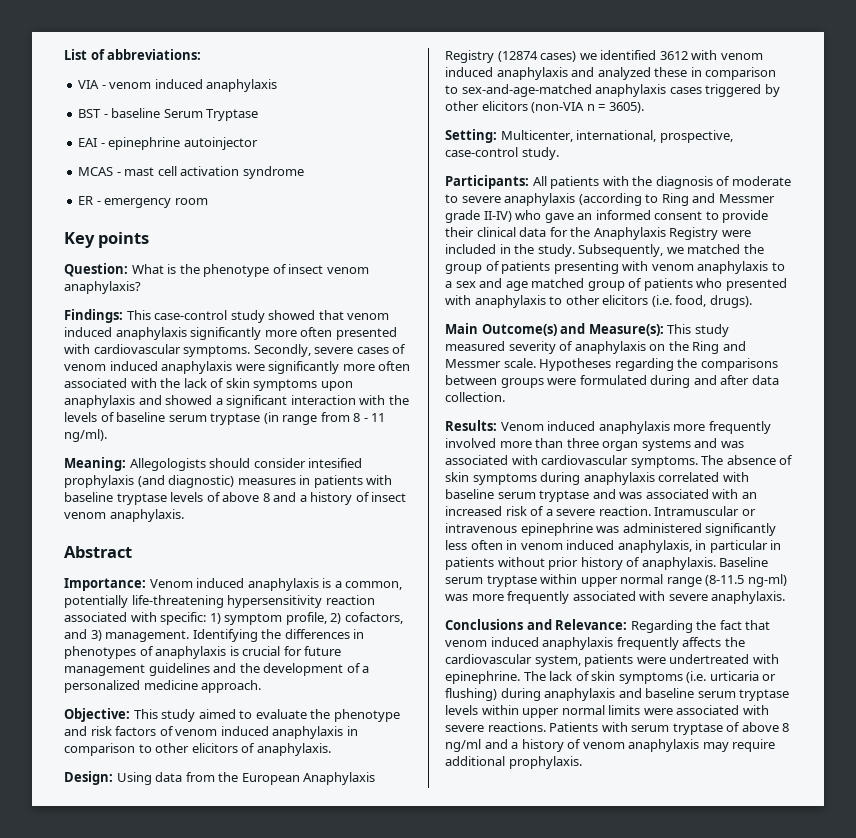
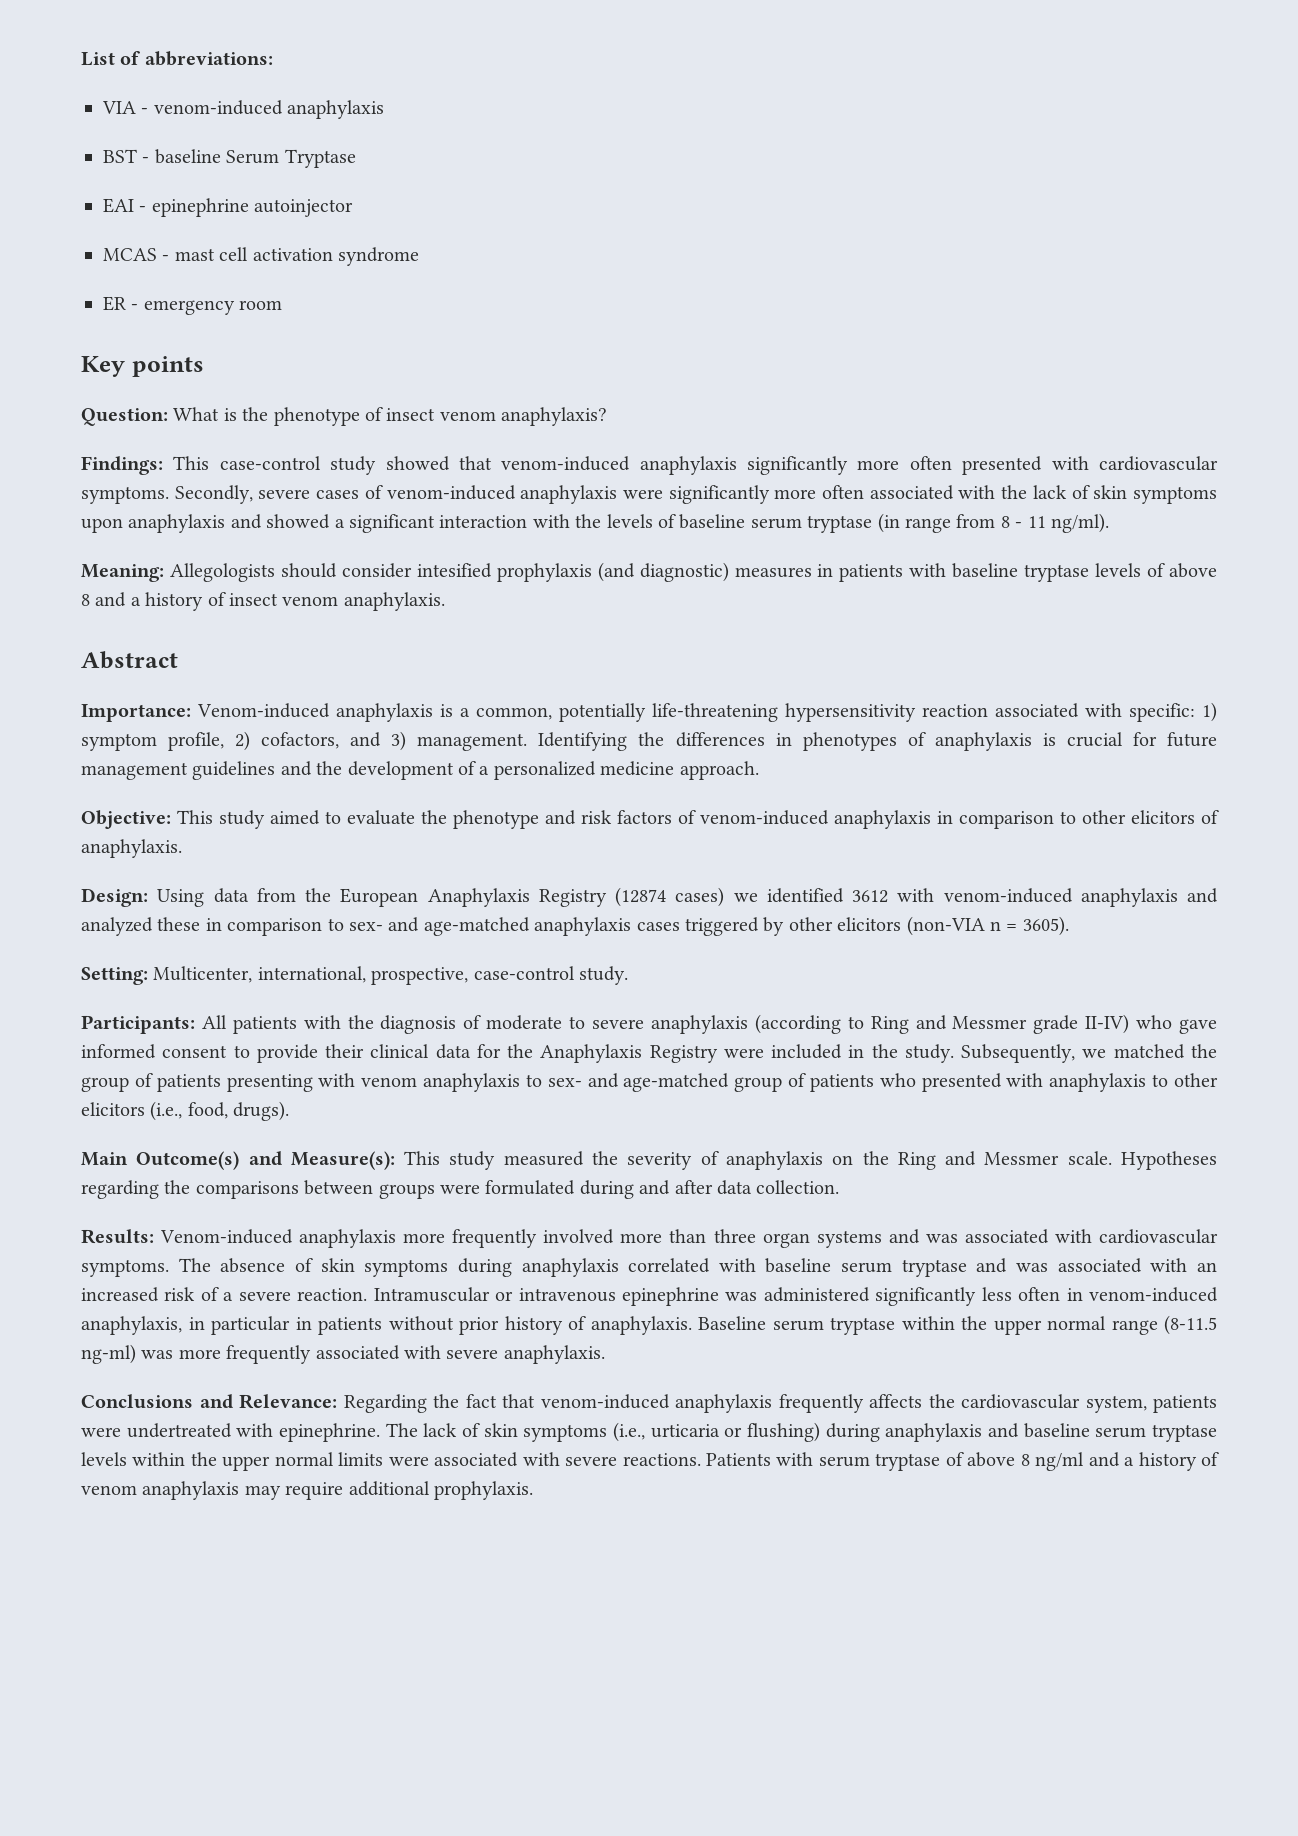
- VIA - venom induced anaphylaxis
+ VIA - venom-induced anaphylaxis
- Findings: This case-control study showed that venom induced anaphylaxis significantly more often presented with cardiovascular symptoms.
+ Findings: This case-control study showed that venom-induced anaphylaxis significantly more often presented with cardiovascular symptoms.
- Secondly, severe cases of venom induced anaphylaxis were significantly more often associated with the lack of skin symptoms upon anaphylaxis and showed a significant interaction with the levels of baseline serum tryptase (in range from 8 - 11 ng/ml).
+ Secondly, severe cases of venom-induced anaphylaxis were significantly more often associated with the lack of skin symptoms upon anaphylaxis and showed a significant interaction with the levels of baseline serum tryptase (in range from 8 - 11 ng/ml).
- Importance: Venom induced anaphylaxis is a common, potentially life-threatening hypersensitivity reaction associated with specific: 1) symptom profile, 2) cofactors, and 3) management.
+ Importance: Venom-induced anaphylaxis is a common, potentially life-threatening hypersensitivity reaction associated with specific: 1) symptom profile, 2) cofactors, and 3) management.
- Objective: This study aimed to evaluate the phenotype and risk factors of venom induced anaphylaxis in comparison to other elicitors of anaphylaxis.
+ Objective: This study aimed to evaluate the phenotype and risk factors of venom-induced anaphylaxis in comparison to other elicitors of anaphylaxis.
- Design: Using data from the European Anaphylaxis Registry (12874 cases) we identified 3612 with venom induced anaphylaxis and analyzed these in comparison to sex-and-age-matched anaphylaxis cases triggered by other elicitors (non-VIA n = 3605).
+ Design: Using data from the European Anaphylaxis Registry (12874 cases) we identified 3612 with venom-induced anaphylaxis and analyzed these in comparison to sex- and age-matched anaphylaxis cases triggered by other elicitors (non-VIA n = 3605).
- Participants: All patients with the diagnosis of moderate to severe anaphylaxis (according to Ring and Messmer grade II-IV) who gave an informed consent to provide their clinical data for the Anaphylaxis Registry were included in the study.
+ Participants: All patients with the diagnosis of moderate to severe anaphylaxis (according to Ring and Messmer grade II-IV) who gave informed consent to provide their clinical data for the Anaphylaxis Registry were included in the study.
- Subsequently, we matched the group of patients presenting with venom anaphylaxis to a sex and age matched group of patients who presented with anaphylaxis to other elicitors (i.e. food, drugs).
+ Subsequently, we matched the group of patients presenting with venom anaphylaxis to sex- and age-matched group of patients who presented with anaphylaxis to other elicitors (i.e., food, drugs).
- Main Outcome(s) and Measure(s): This study measured severity of anaphylaxis on the Ring and Messmer scale.
+ Main Outcome(s) and Measure(s): This study measured the severity of anaphylaxis on the Ring and Messmer scale.
- Results: Venom induced anaphylaxis more frequently involved more than three organ systems and was associated with cardiovascular symptoms.
+ Results: Venom-induced anaphylaxis more frequently involved more than three organ systems and was associated with cardiovascular symptoms.
- Intramuscular or intravenous epinephrine was administered significantly less often in venom induced anaphylaxis, in particular in patients without prior history of anaphylaxis.
+ Intramuscular or intravenous epinephrine was administered significantly less often in venom-induced anaphylaxis, in particular in patients without prior history of anaphylaxis.
- Baseline serum tryptase within upper normal range (8-11.5 ng-ml) was more frequently associated with severe anaphylaxis.
+ Baseline serum tryptase within the upper normal range (8-11.5 ng-ml) was more frequently associated with severe anaphylaxis.
- Conclusions and Relevance: Regarding the fact that venom induced anaphylaxis frequently affects the cardiovascular system, patients were undertreated with epinephrine.
+ Conclusions and Relevance: Regarding the fact that venom-induced anaphylaxis frequently affects the cardiovascular system, patients were undertreated with epinephrine.
- The lack of skin symptoms (i.e. urticaria or flushing) during anaphylaxis and baseline serum tryptase levels within upper normal limits were associated with severe reactions.
+ The lack of skin symptoms (i.e., urticaria or flushing) during anaphylaxis and baseline serum tryptase levels within the upper normal limits were associated with severe reactions.

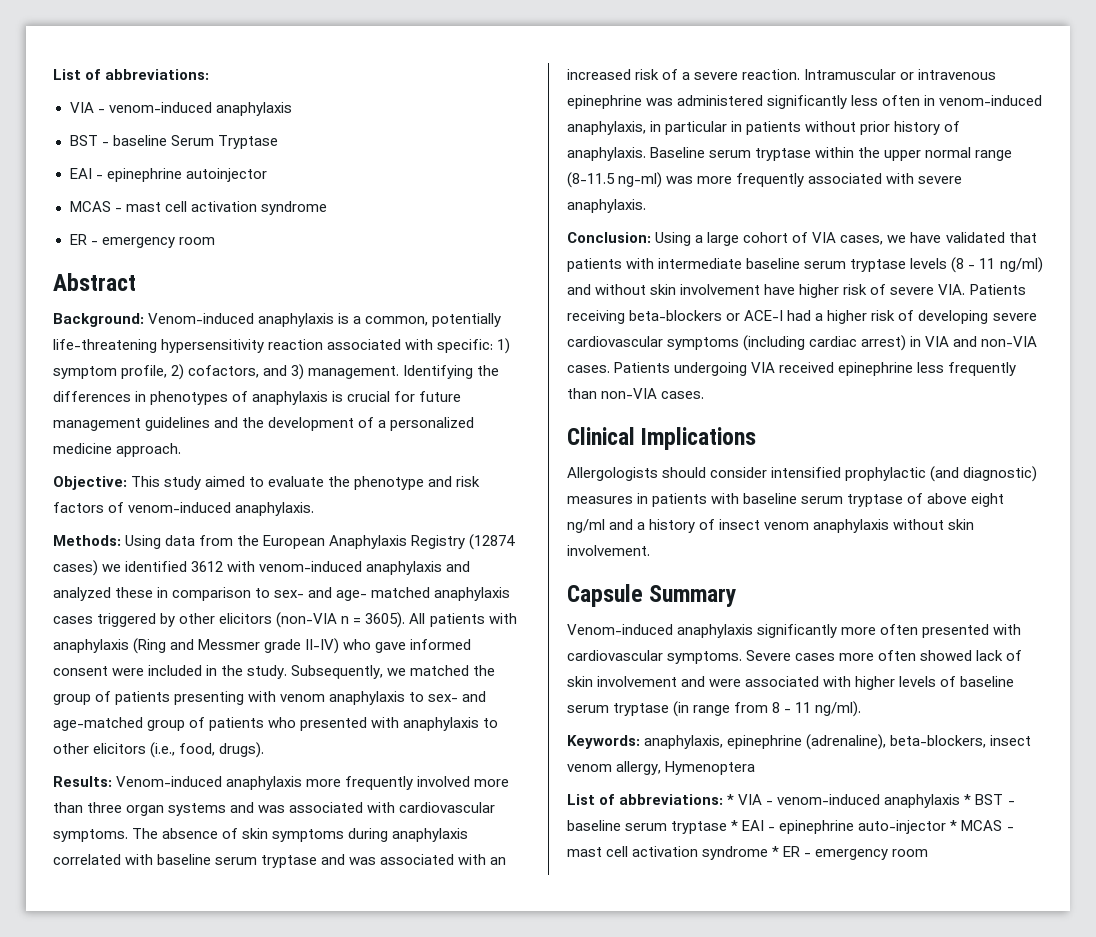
- Key points
- Question: What is the phenotype of insect venom anaphylaxis?
- Findings: This case-control study showed that venom-induced anaphylaxis significantly more often presented with cardiovascular symptoms. Secondly, severe cases of venom-induced anaphylaxis were significantly more often associated with the lack of skin symptoms upon anaphylaxis and showed a significant interaction with the levels of baseline serum tryptase (in range from 8 - 11 ng/ml).
- Meaning: Allegologists should consider intesified prophylaxis (and diagnostic) measures in patients with baseline tryptase levels of above 8 and a history of insect venom anaphylaxis.
- Importance: Venom-induced anaphylaxis is a common, potentially life-threatening hypersensitivity reaction associated with specific: 1) symptom profile, 2) cofactors, and 3) management.
+ Background: Venom-induced anaphylaxis is a common, potentially life-threatening hypersensitivity reaction associated with specific: 1) symptom profile, 2) cofactors, and 3) management.
- Objective: This study aimed to evaluate the phenotype and risk factors of venom-induced anaphylaxis in comparison to other elicitors of anaphylaxis.
- Design: Using data from the European Anaphylaxis Registry (12874 cases) we identified 3612 with venom-induced anaphylaxis and analyzed these in comparison to sex- and age-matched anaphylaxis cases triggered by other elicitors (non-VIA n = 3605).
- Setting: Multicenter, international, prospective, case-control study.
- Participants: All patients with the diagnosis of moderate to severe anaphylaxis (according to Ring and Messmer grade II-IV) who gave informed consent to provide their clinical data for the Anaphylaxis Registry were included in the study.
+ Objective: This study aimed to evaluate the phenotype and risk factors of venom-induced anaphylaxis.
+ Methods: Using data from the European Anaphylaxis Registry (12874 cases) we identified 3612 with venom-induced anaphylaxis and analyzed these in comparison to sex- and age- matched anaphylaxis cases triggered by other elicitors (non-VIA n = 3605). All patients with anaphylaxis (Ring and Messmer grade II-IV) who gave informed consent were included in the study.
- Main Outcome(s) and Measure(s): This study measured the severity of anaphylaxis on the Ring and Messmer scale. Hypotheses regarding the comparisons between groups were formulated during and after data collection.
- Conclusions and Relevance: Regarding the fact that venom-induced anaphylaxis frequently affects the cardiovascular system, patients were undertreated with epinephrine. The lack of skin symptoms (i.e., urticaria or flushing) during anaphylaxis and baseline serum tryptase levels within the upper normal limits were associated with severe reactions. Patients with serum tryptase of above 8 ng/ml and a history of venom anaphylaxis may require additional prophylaxis.
+ Conclusion: Using a large cohort of VIA cases, we have validated that patients with intermediate baseline serum tryptase levels (8 - 11 ng/ml) and without skin involvement have higher risk of severe VIA. Patients receiving beta-blockers or ACE-I had a higher risk of developing severe cardiovascular symptoms (including cardiac arrest) in VIA and non-VIA cases. Patients undergoing VIA received epinephrine less frequently than non-VIA cases.
+ Clinical Implications
+ Allergologists should consider intensified prophylactic (and diagnostic) measures in patients with baseline serum tryptase of above eight ng/ml and a history of insect venom anaphylaxis without skin involvement.
+ Capsule Summary
+ Venom-induced anaphylaxis significantly more often presented with cardiovascular symptoms. Severe cases more often showed lack of skin involvement and were associated with higher levels of baseline serum tryptase (in range from 8 - 11 ng/ml).
+ Keywords: anaphylaxis, epinephrine (adrenaline), beta-blockers, insect venom allergy, Hymenoptera
+ List of abbreviations: * VIA - venom-induced anaphylaxis * BST - baseline serum tryptase * EAI - epinephrine auto-injector * MCAS - mast cell activation syndrome * ER - emergency room

